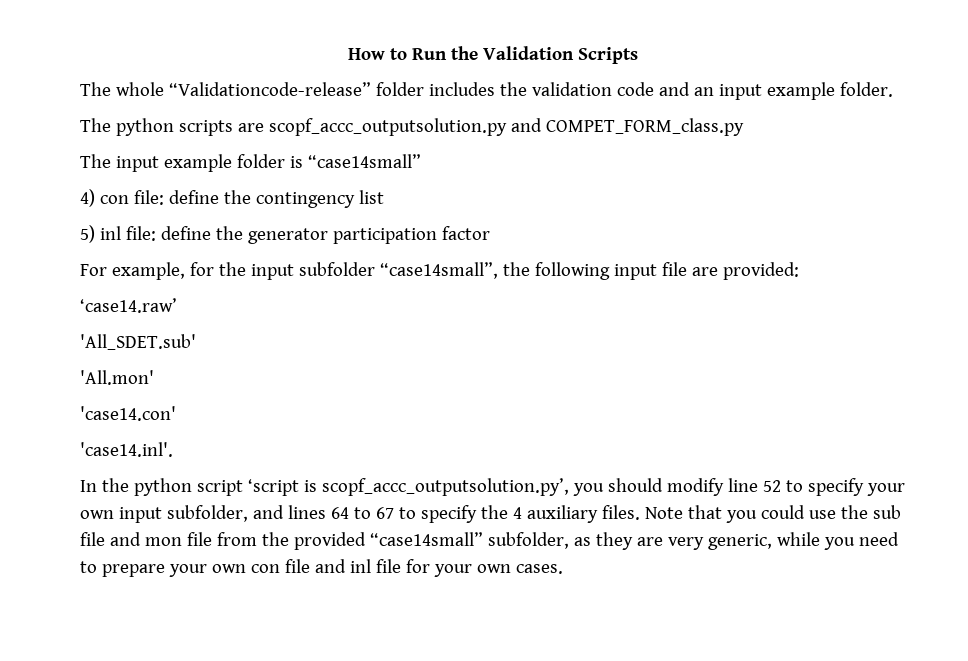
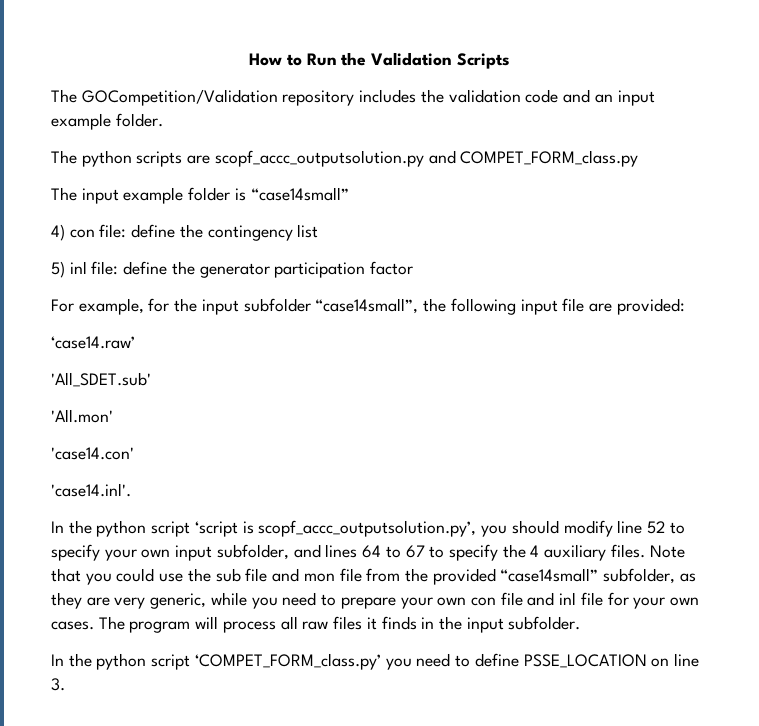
- The whole “Validationcode-release” folder includes the validation code and an input example folder.
+ The GOCompetition/Validation repository includes the validation code and an input example folder.
+ The program will process all raw files it finds in the input subfolder.
+ In the python script ‘COMPET_FORM_class.py’ you need to define PSSE_LOCATION on line 3.

